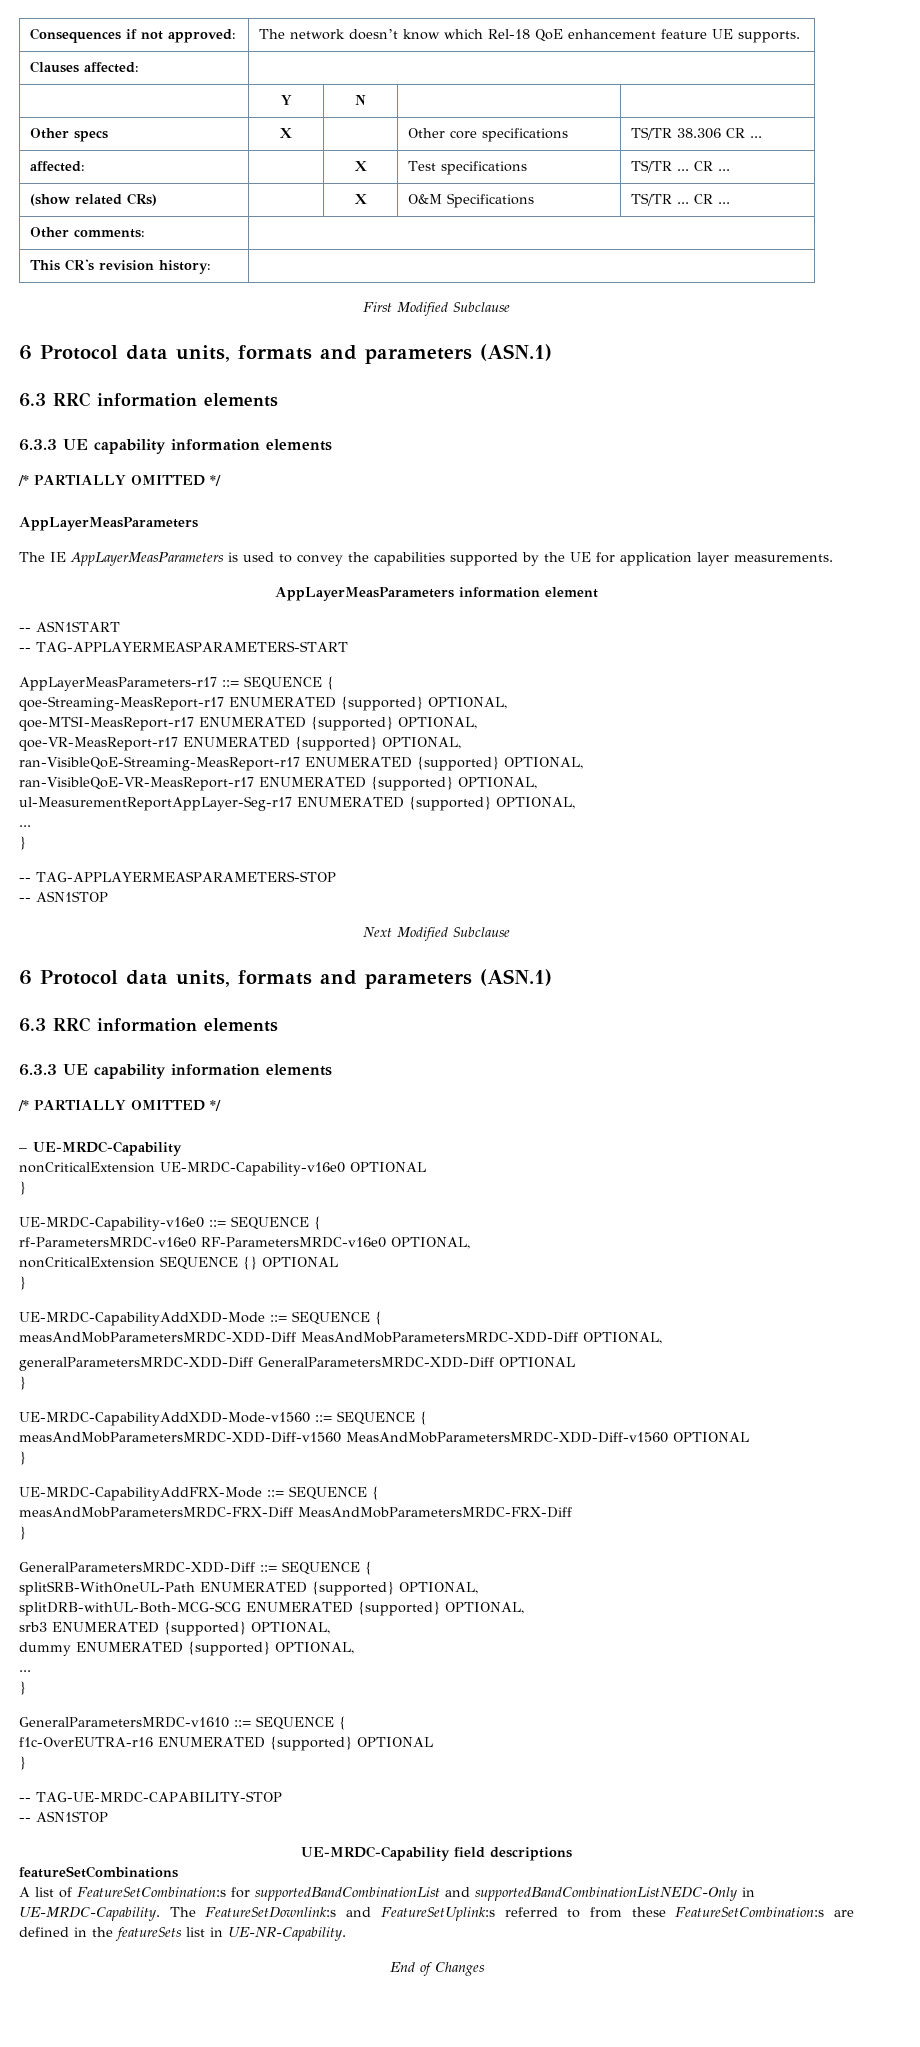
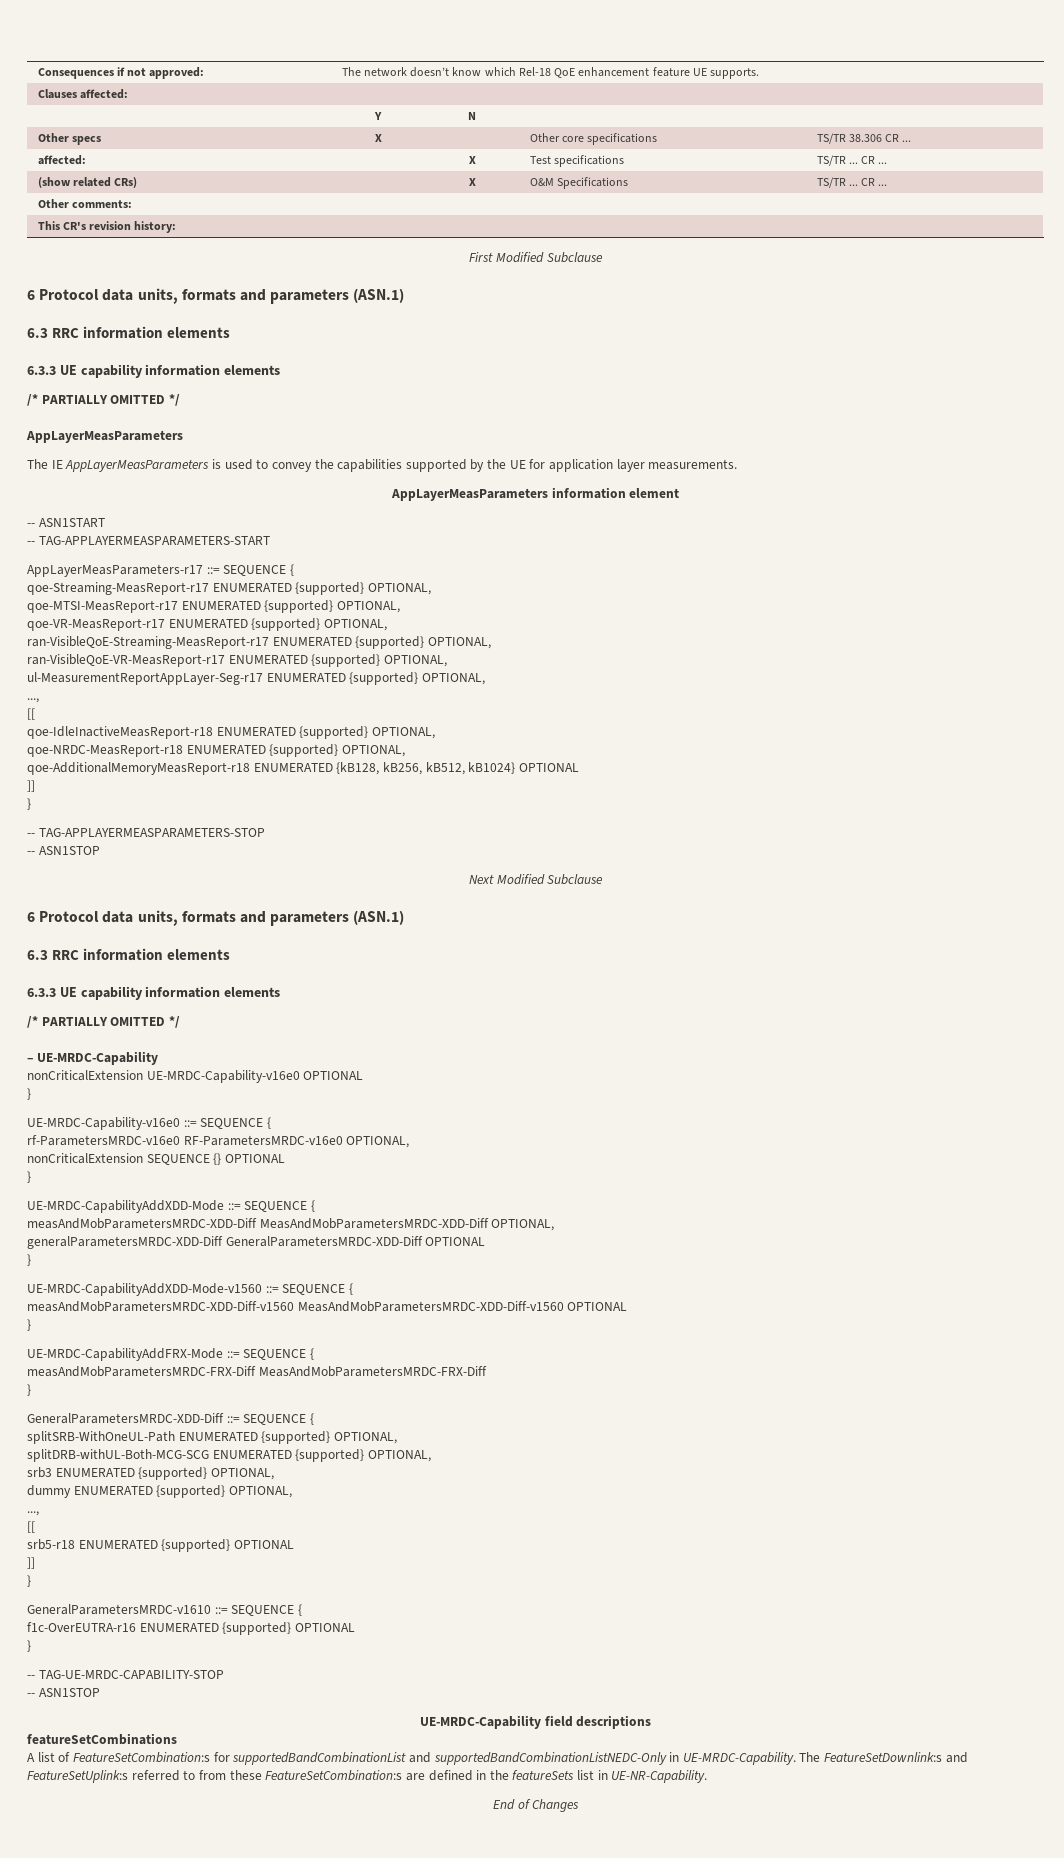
  ul-MeasurementReportAppLayer-Seg-r17 ENUMERATED {supported} OPTIONAL,
- ...
+ ...,
+ [[
+ qoe-IdleInactiveMeasReport-r18 ENUMERATED {supported} OPTIONAL,
+ qoe-NRDC-MeasReport-r18 ENUMERATED {supported} OPTIONAL,
+ qoe-AdditionalMemoryMeasReport-r18 ENUMERATED {kB128, kB256, kB512, kB1024} OPTIONAL
+ ]]
  dummy ENUMERATED {supported} OPTIONAL,
- ...
+ ...,
+ [[
+ srb5-r18 ENUMERATED {supported} OPTIONAL
+ ]]

